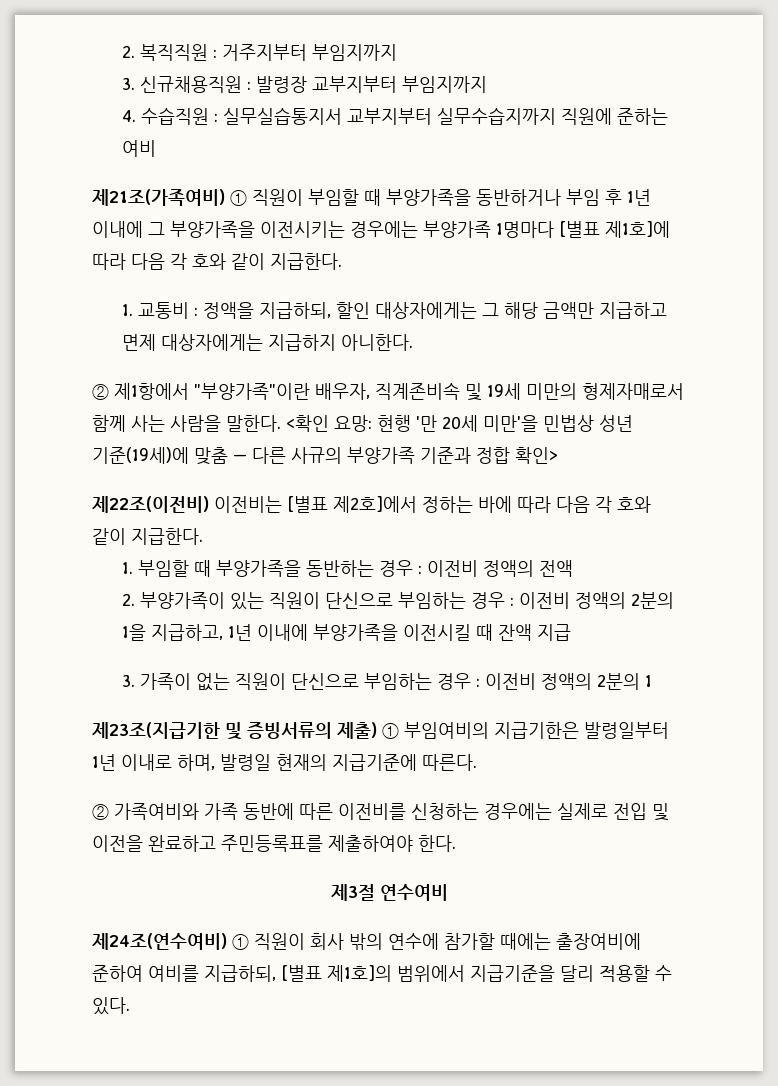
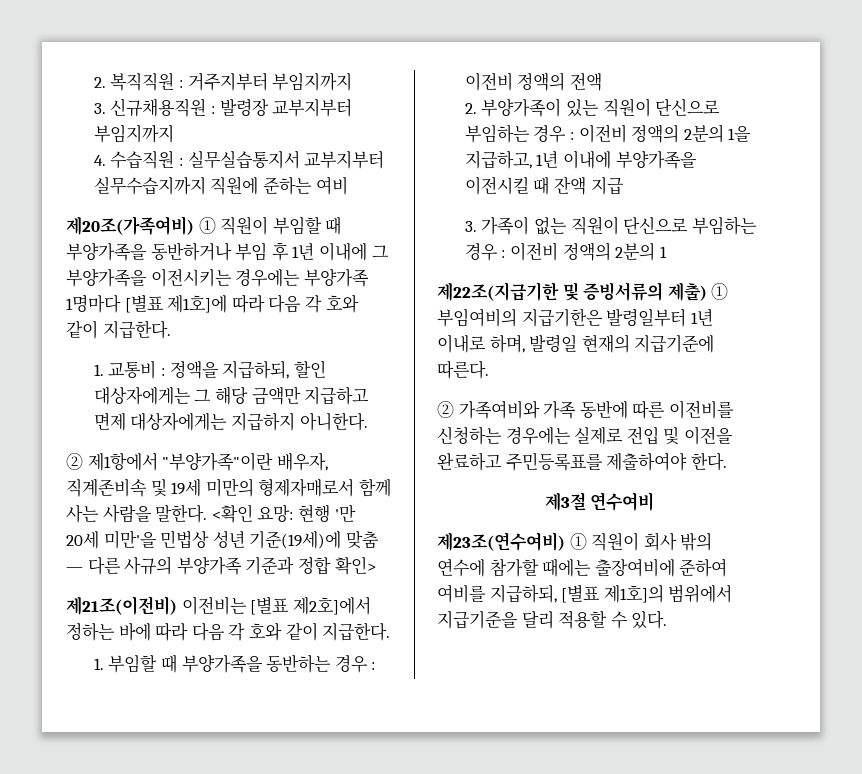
- 제21조(가족여비) ① 직원이 부임할 때 부양가족을 동반하거나 부임 후 1년 이내에 그 부양가족을 이전시키는 경우에는 부양가족 1명마다 [별표 제1호]에 따라 다음 각 호와 같이 지급한다.
+ 제20조(가족여비) ① 직원이 부임할 때 부양가족을 동반하거나 부임 후 1년 이내에 그 부양가족을 이전시키는 경우에는 부양가족 1명마다 [별표 제1호]에 따라 다음 각 호와 같이 지급한다.
- 제22조(이전비) 이전비는 [별표 제2호]에서 정하는 바에 따라 다음 각 호와 같이 지급한다.
+ 제21조(이전비) 이전비는 [별표 제2호]에서 정하는 바에 따라 다음 각 호와 같이 지급한다.
- 제23조(지급기한 및 증빙서류의 제출) ① 부임여비의 지급기한은 발령일부터 1년 이내로 하며, 발령일 현재의 지급기준에 따른다.
+ 제22조(지급기한 및 증빙서류의 제출) ① 부임여비의 지급기한은 발령일부터 1년 이내로 하며, 발령일 현재의 지급기준에 따른다.
- 제24조(연수여비) ① 직원이 회사 밖의 연수에 참가할 때에는 출장여비에 준하여 여비를 지급하되, [별표 제1호]의 범위에서 지급기준을 달리 적용할 수 있다.
+ 제23조(연수여비) ① 직원이 회사 밖의 연수에 참가할 때에는 출장여비에 준하여 여비를 지급하되, [별표 제1호]의 범위에서 지급기준을 달리 적용할 수 있다.

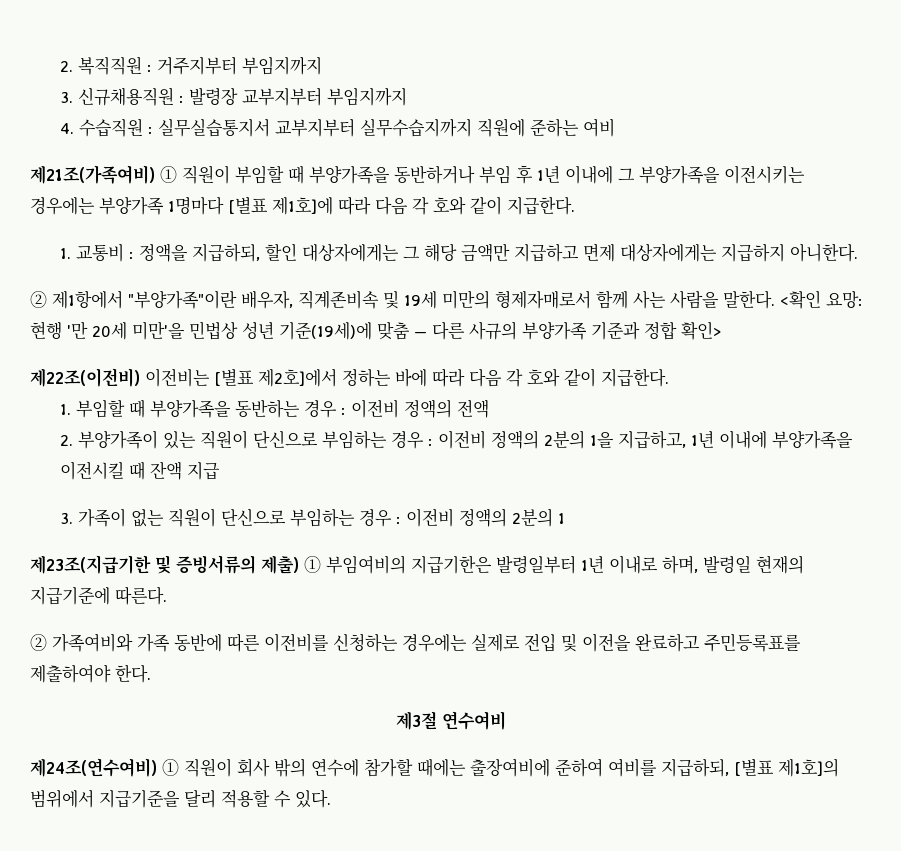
- 제20조(가족여비) ① 직원이 부임할 때 부양가족을 동반하거나 부임 후 1년 이내에 그 부양가족을 이전시키는 경우에는 부양가족 1명마다 [별표 제1호]에 따라 다음 각 호와 같이 지급한다.
+ 제21조(가족여비) ① 직원이 부임할 때 부양가족을 동반하거나 부임 후 1년 이내에 그 부양가족을 이전시키는 경우에는 부양가족 1명마다 [별표 제1호]에 따라 다음 각 호와 같이 지급한다.
- 제21조(이전비) 이전비는 [별표 제2호]에서 정하는 바에 따라 다음 각 호와 같이 지급한다.
+ 제22조(이전비) 이전비는 [별표 제2호]에서 정하는 바에 따라 다음 각 호와 같이 지급한다.
- 제22조(지급기한 및 증빙서류의 제출) ① 부임여비의 지급기한은 발령일부터 1년 이내로 하며, 발령일 현재의 지급기준에 따른다.
+ 제23조(지급기한 및 증빙서류의 제출) ① 부임여비의 지급기한은 발령일부터 1년 이내로 하며, 발령일 현재의 지급기준에 따른다.
- 제23조(연수여비) ① 직원이 회사 밖의 연수에 참가할 때에는 출장여비에 준하여 여비를 지급하되, [별표 제1호]의 범위에서 지급기준을 달리 적용할 수 있다.
+ 제24조(연수여비) ① 직원이 회사 밖의 연수에 참가할 때에는 출장여비에 준하여 여비를 지급하되, [별표 제1호]의 범위에서 지급기준을 달리 적용할 수 있다.

